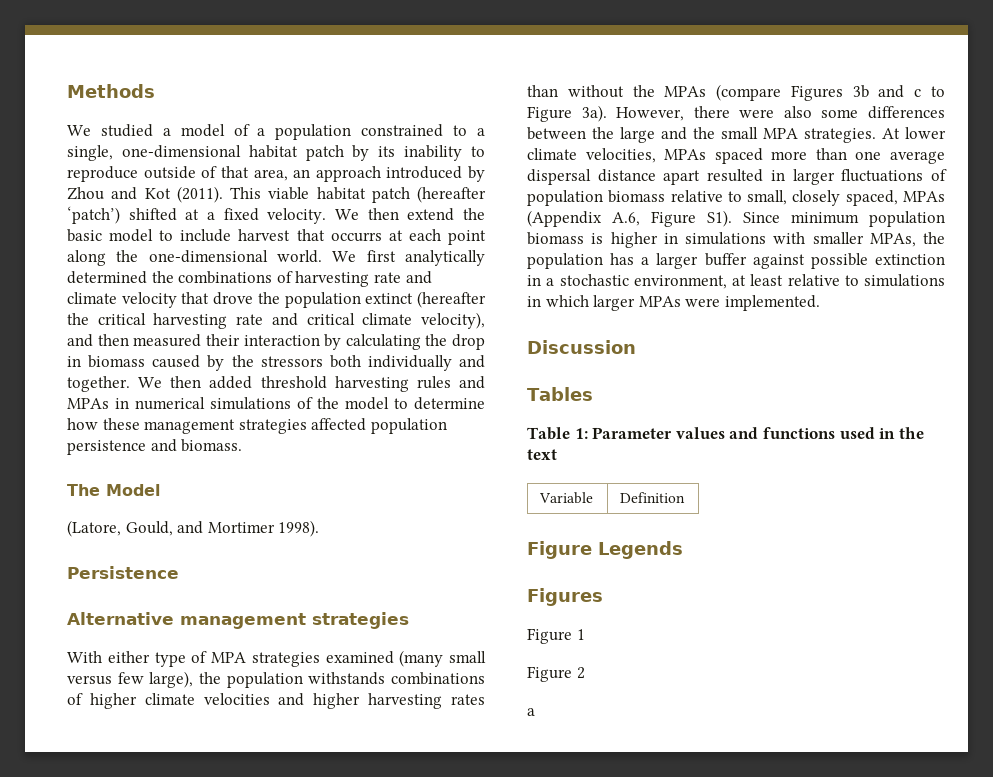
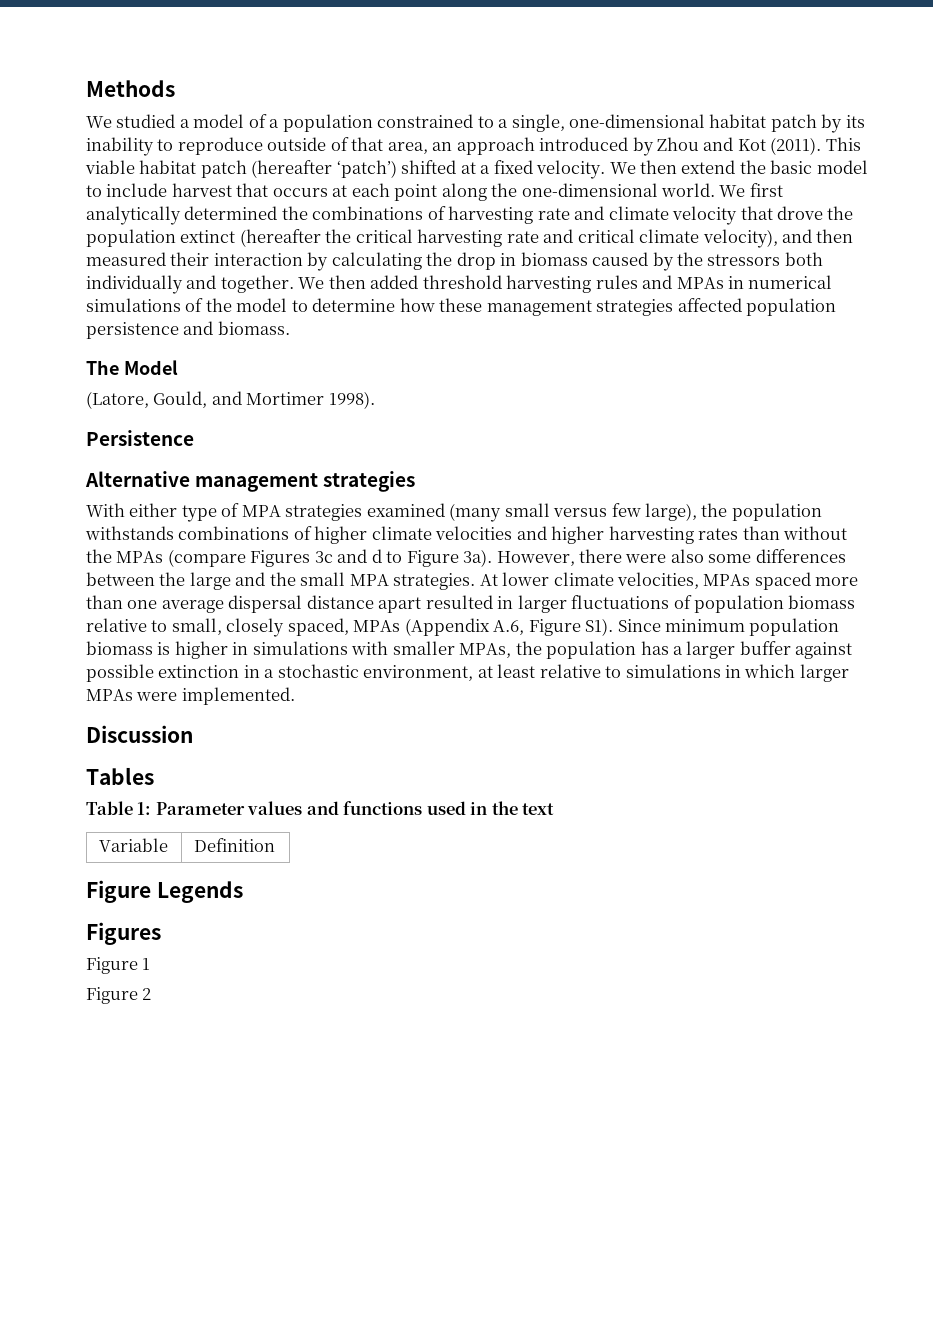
- We then extend the basic model to include harvest that occurrs at each point along the one-dimensional world.
+ We then extend the basic model to include harvest that occurs at each point along the one-dimensional world.
- With either type of MPA strategies examined (many small versus few large), the population withstands combinations of higher climate velocities and higher harvesting rates than without the MPAs (compare Figures 3b and c to Figure 3a).
+ With either type of MPA strategies examined (many small versus few large), the population withstands combinations of higher climate velocities and higher harvesting rates than without the MPAs (compare Figures 3c and d to Figure 3a).
  Figure 2
- a

